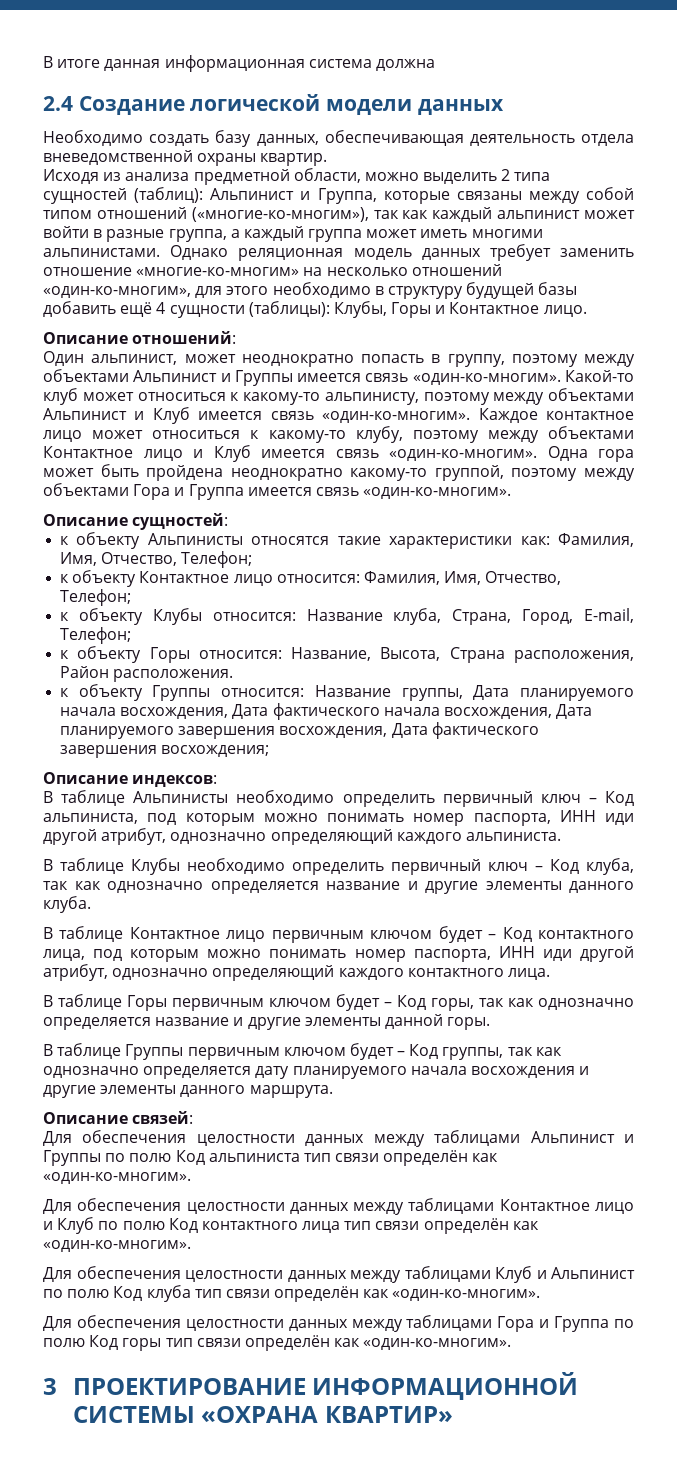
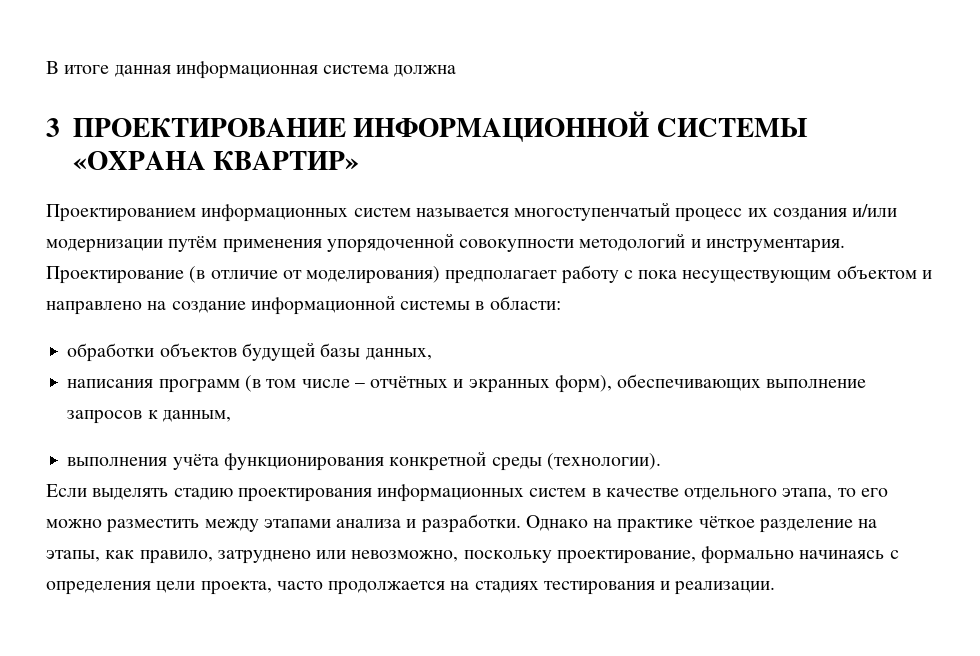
- 2.4 Создание логической модели данных
- Необходимо создать базу данных, обеспечивающая деятельность отдела вневедомственной охраны квартир.
- Исходя из анализа предметной области, можно выделить 2 типа сущностей (таблиц): Альпинист и Группа, которые связаны между собой типом отношений («многие-ко-многим»), так как каждый альпинист может войти в разные группа, а каждый группа может иметь многими альпинистами. Однако реляционная модель данных требует заменить отношение «многие-ко-многим» на несколько отношений «один-ко-многим», для этого необходимо в структуру будущей базы добавить ещё 4 сущности (таблицы): Клубы, Горы и Контактное лицо.
- Описание отношений:
- Один альпинист, может неоднократно попасть в группу, поэтому между объектами Альпинист и Группы имеется связь «один-ко-многим». Какой-то клуб может относиться к какому-то альпинисту, поэтому между объектами Альпинист и Клуб имеется связь «один-ко-многим». Каждое контактное лицо может относиться к какому-то клубу, поэтому между объектами Контактное лицо и Клуб имеется связь «один-ко-многим». Одна гора может быть пройдена неоднократно какому-то группой, поэтому между объектами Гора и Группа имеется связь «один-ко-многим».
- Описание сущностей:
- к объекту Альпинисты относятся такие характеристики как: Фамилия, Имя, Отчество, Телефон;
- к объекту Контактное лицо относится: Фамилия, Имя, Отчество, Телефон;
- к объекту Клубы относится: Название клуба, Страна, Город, E-mail, Телефон;
- к объекту Горы относится: Название, Высота, Страна расположения, Район расположения.
- к объекту Группы относится: Название группы, Дата планируемого начала восхождения, Дата фактического начала восхождения, Дата планируемого завершения восхождения, Дата фактического завершения восхождения;
- Описание индексов:
- В таблице Альпинисты необходимо определить первичный ключ – Код альпиниста, под которым можно понимать номер паспорта, ИНН иди другой атрибут, однозначно определяющий каждого альпиниста.
- В таблице Клубы необходимо определить первичный ключ – Код клуба, так как однозначно определяется название и другие элементы данного клуба.
- В таблице Контактное лицо первичным ключом будет – Код контактного лица, под которым можно понимать номер паспорта, ИНН иди другой атрибут, однозначно определяющий каждого контактного лица.
- В таблице Горы первичным ключом будет – Код горы, так как однозначно определяется название и другие элементы данной горы.
- В таблице Группы первичным ключом будет – Код группы, так как однозначно определяется дату планируемого начала восхождения и другие элементы данного маршрута.
- Описание связей:
- Для обеспечения целостности данных между таблицами Альпинист и Группы по полю Код альпиниста тип связи определён как «один-ко-многим».
- Для обеспечения целостности данных между таблицами Контактное лицо и Клуб по полю Код контактного лица тип связи определён как «один-ко-многим».
- Для обеспечения целостности данных между таблицами Клуб и Альпинист по полю Код клуба тип связи определён как «один-ко-многим».
- Для обеспечения целостности данных между таблицами Гора и Группа по полю Код горы тип связи определён как «один-ко-многим».
+ Проектированием информационных систем называется многоступенчатый процесс их создания и/или модернизации путём применения упорядоченной совокупности методологий и инструментария. Проектирование (в отличие от моделирования) предполагает работу с пока несуществующим объектом и направлено на создание информационной системы в области:
+ обработки объектов будущей базы данных,
+ написания программ (в том числе – отчётных и экранных форм), обеспечивающих выполнение запросов к данным,
+ выполнения учёта функционирования конкретной среды (технологии).
+ Если выделять стадию проектирования информационных систем в качестве отдельного этапа, то его можно разместить между этапами анализа и разработки. Однако на практике чёткое разделение на этапы, как правило, затруднено или невозможно, поскольку проектирование, формально начинаясь с определения цели проекта, часто продолжается на стадиях тестирования и реализации.

